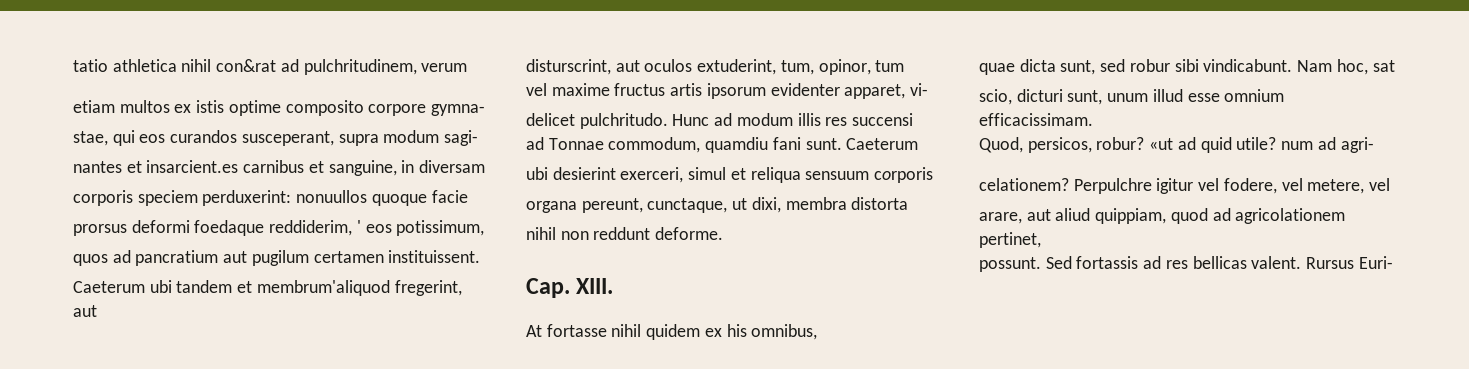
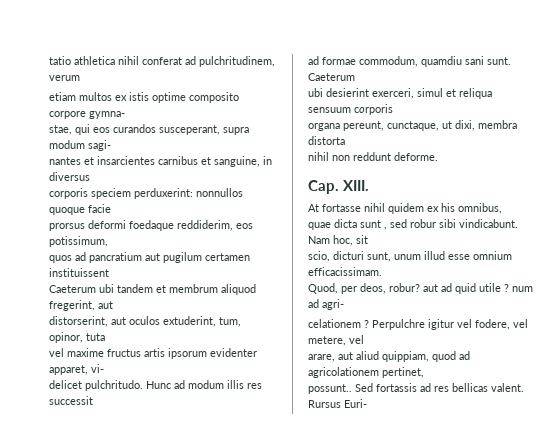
- tatio athletica nihil con&rat ad pulchritudinem, verum
+ tatio athletica nihil conferat ad pulchritudinem, verum
- nantes et insarcient.es carnibus et sanguine, in diversam
+ nantes et insarcientes carnibus et sanguine, in diversus
- corporis speciem perduxerint: nonuullos quoque facie
+ corporis speciem perduxerint: nonnullos quoque facie
- prorsus deformi foedaque reddiderim, ' eos potissimum,
+ prorsus deformi foedaque reddiderim, eos potissimum,
- quos ad pancratium aut pugilum certamen instituissent.
+ quos ad pancratium aut pugilum certamen instituissent
- Caeterum ubi tandem et membrum'aliquod fregerint, aut
+ Caeterum ubi tandem et membrum aliquod fregerint, aut
- disturscrint, aut oculos extuderint, tum, opinor, tum
+ distorserint, aut oculos extuderint, tum, opinor, tuta
- Hunc ad modum illis res succensi
- ad Tonnae commodum, quamdiu fani sunt.
+ Hunc ad modum illis res successit
+ ad formae commodum, quamdiu sani sunt.
- quae dicta sunt, sed robur sibi vindicabunt.
+ quae dicta sunt , sed robur sibi vindicabunt.
- Nam hoc, sat
+ Nam hoc, sit
- Quod, persicos, robur? «ut ad quid utile? num ad agri-
+ Quod, per deos, robur? aut ad quid utile ? num ad agri-
- celationem?
+ celationem ?
- possunt.
+ possunt..

